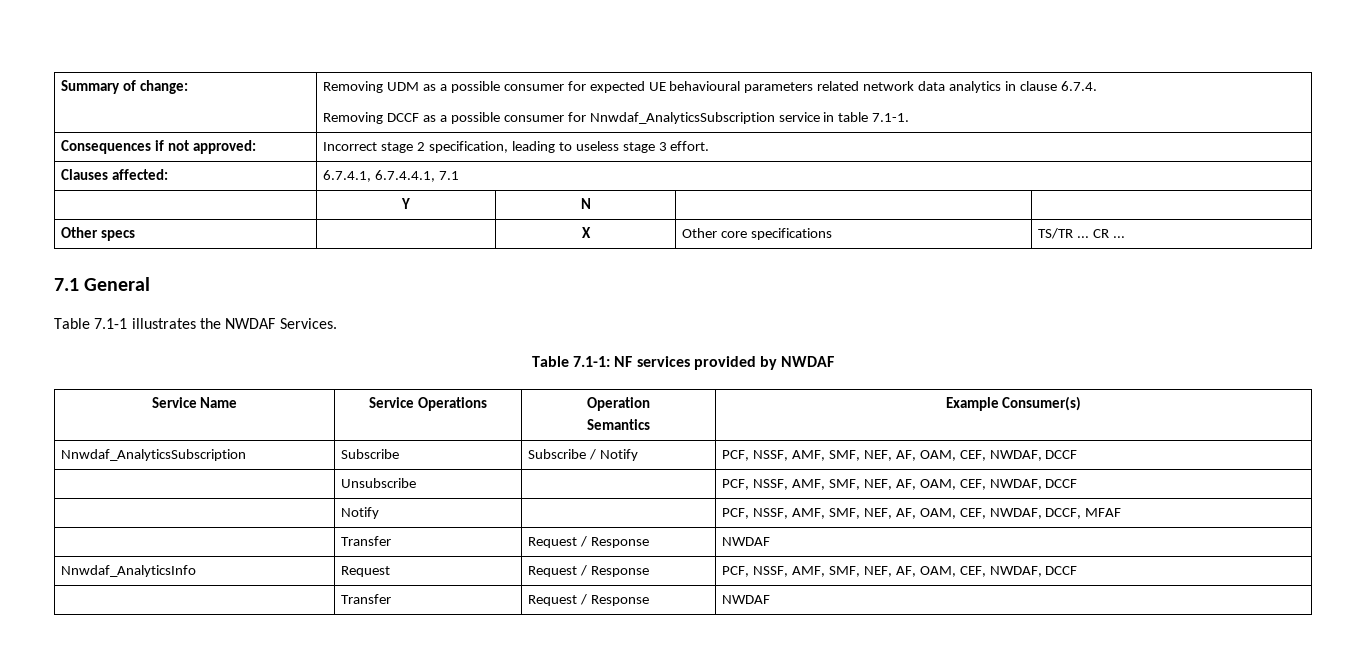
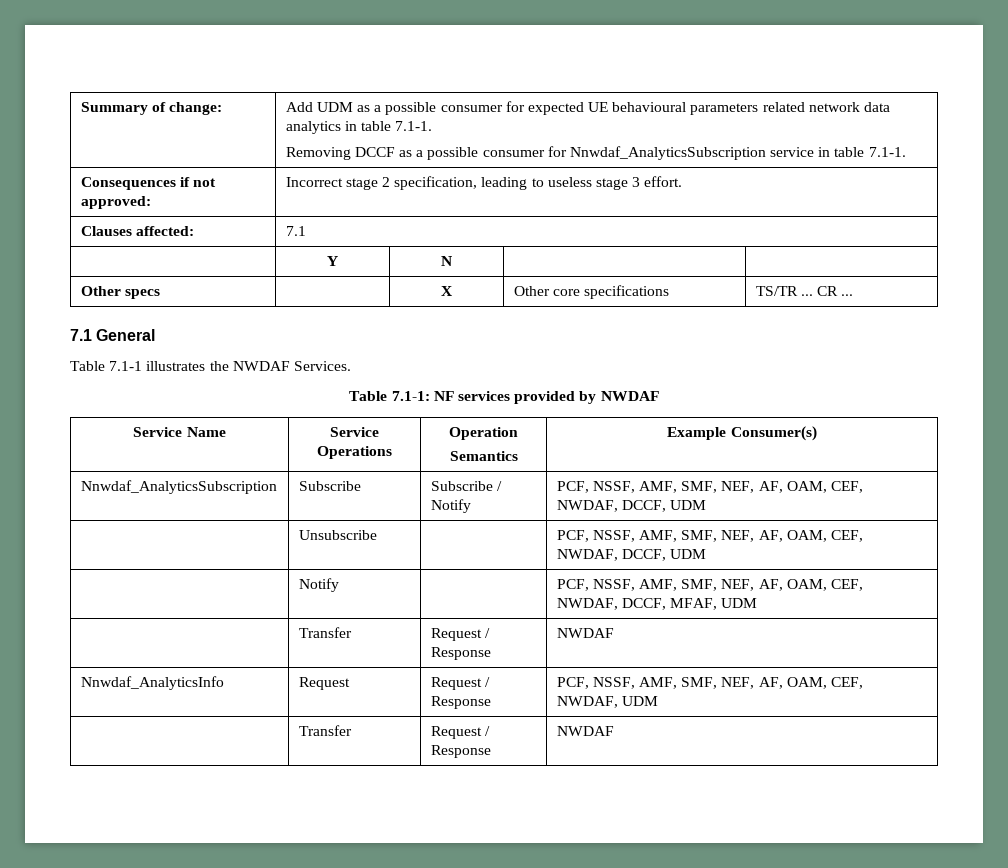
- Summary of change: | Removing UDM as a possible consumer for expected UE behavioural parameters related network data analytics in clause 6.7.4.
+ Summary of change: | Add UDM as a possible consumer for expected UE behavioural parameters related network data analytics in table 7.1-1.
- Clauses affected: | 6.7.4.1, 6.7.4.4.1, 7.1
+ Clauses affected: | 7.1
- Nnwdaf_AnalyticsSubscription | Subscribe | Subscribe / Notify | PCF, NSSF, AMF, SMF, NEF, AF, OAM, CEF, NWDAF, DCCF
+ Nnwdaf_AnalyticsSubscription | Subscribe | Subscribe / Notify | PCF, NSSF, AMF, SMF, NEF, AF, OAM, CEF, NWDAF, DCCF, UDM
- | Unsubscribe | | PCF, NSSF, AMF, SMF, NEF, AF, OAM, CEF, NWDAF, DCCF
+ | Unsubscribe | | PCF, NSSF, AMF, SMF, NEF, AF, OAM, CEF, NWDAF, DCCF, UDM
- | Notify | | PCF, NSSF, AMF, SMF, NEF, AF, OAM, CEF, NWDAF, DCCF, MFAF
+ | Notify | | PCF, NSSF, AMF, SMF, NEF, AF, OAM, CEF, NWDAF, DCCF, MFAF, UDM
- Nnwdaf_AnalyticsInfo | Request | Request / Response | PCF, NSSF, AMF, SMF, NEF, AF, OAM, CEF, NWDAF, DCCF
+ Nnwdaf_AnalyticsInfo | Request | Request / Response | PCF, NSSF, AMF, SMF, NEF, AF, OAM, CEF, NWDAF, UDM

